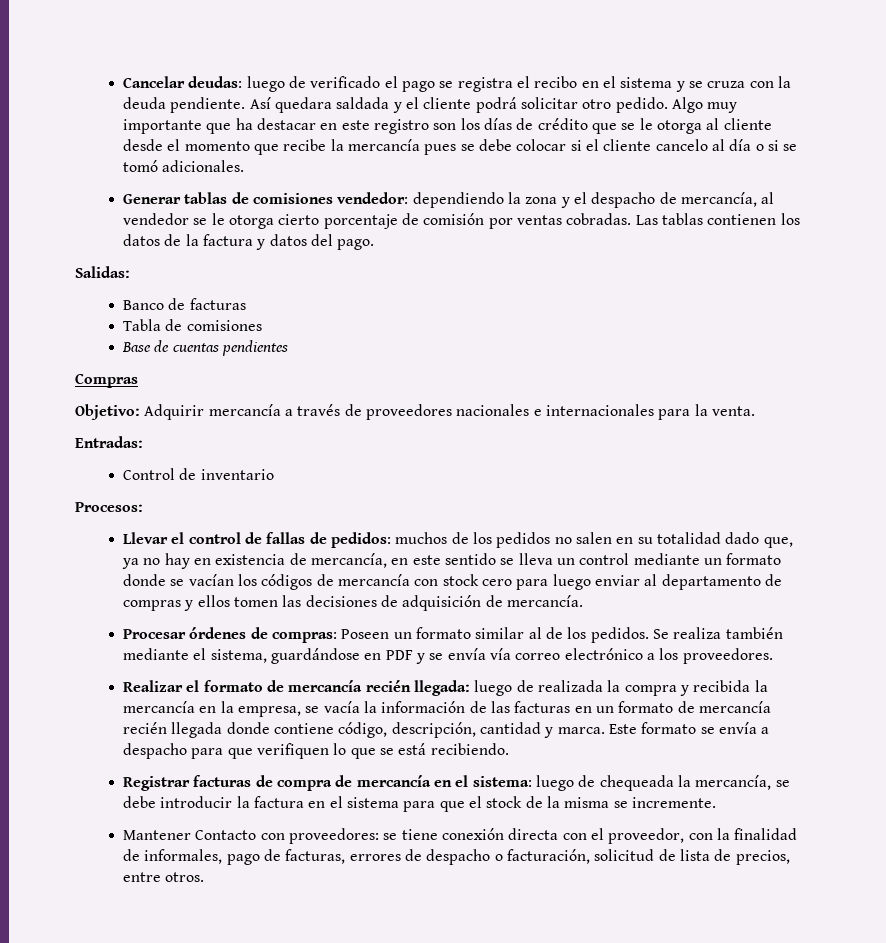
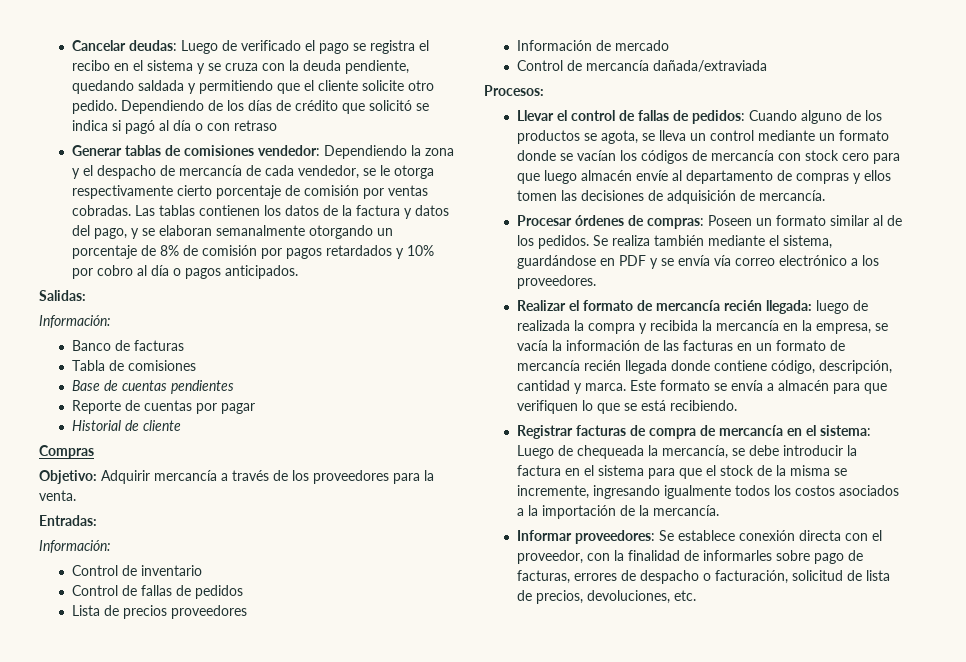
- Cancelar deudas: luego de verificado el pago se registra el recibo en el sistema y se cruza con la deuda pendiente. Así quedara saldada y el cliente podrá solicitar otro pedido. Algo muy importante que ha destacar en este registro son los días de crédito que se le otorga al cliente desde el momento que recibe la mercancía pues se debe colocar si el cliente cancelo al día o si se tomó adicionales.
+ Cancelar deudas: Luego de verificado el pago se registra el recibo en el sistema y se cruza con la deuda pendiente, quedando saldada y permitiendo que el cliente solicite otro pedido. Dependiendo de los días de crédito que solicitó se indica si pagó al día o con retraso
- Generar tablas de comisiones vendedor: dependiendo la zona y el despacho de mercancía, al vendedor se le otorga cierto porcentaje de comisión por ventas cobradas.
+ Generar tablas de comisiones vendedor: Dependiendo la zona y el despacho de mercancía de cada vendedor, se le otorga respectivamente cierto porcentaje de comisión por ventas cobradas.
- Las tablas contienen los datos de la factura y datos del pago.
+ Las tablas contienen los datos de la factura y datos del pago, y se elaboran semanalmente otorgando un porcentaje de 8% de comisión por pagos retardados y 10% por cobro al día o pagos anticipados.
  Salidas:
+ Información:
+ Reporte de cuentas por pagar
+ Historial de cliente
- Objetivo: Adquirir mercancía a través de proveedores nacionales e internacionales para la venta.
+ Objetivo: Adquirir mercancía a través de los proveedores para la venta.
  Entradas:
+ Información:
+ Control de fallas de pedidos
+ Lista de precios proveedores
+ Información de mercado
+ Control de mercancía dañada/extraviada
- Llevar el control de fallas de pedidos: muchos de los pedidos no salen en su totalidad dado que, ya no hay en existencia de mercancía, en este sentido se lleva un control mediante un formato donde se vacían los códigos de mercancía con stock cero para luego enviar al departamento de compras y ellos tomen las decisiones de adquisición de mercancía.
+ Llevar el control de fallas de pedidos: Cuando alguno de los productos se agota, se lleva un control mediante un formato donde se vacían los códigos de mercancía con stock cero para que luego almacén envíe al departamento de compras y ellos tomen las decisiones de adquisición de mercancía.
- Este formato se envía a despacho para que verifiquen lo que se está recibiendo.
+ Este formato se envía a almacén para que verifiquen lo que se está recibiendo.
- Registrar facturas de compra de mercancía en el sistema: luego de chequeada la mercancía, se debe introducir la factura en el sistema para que el stock de la misma se incremente.
- Mantener Contacto con proveedores: se tiene conexión directa con el proveedor, con la finalidad de informales, pago de facturas, errores de despacho o facturación, solicitud de lista de precios, entre otros.
+ Registrar facturas de compra de mercancía en el sistema: Luego de chequeada la mercancía, se debe introducir la factura en el sistema para que el stock de la misma se incremente, ingresando igualmente todos los costos asociados a la importación de la mercancía.
+ Informar proveedores: Se establece conexión directa con el proveedor, con la finalidad de informarles sobre pago de facturas, errores de despacho o facturación, solicitud de lista de precios, devoluciones, etc.

